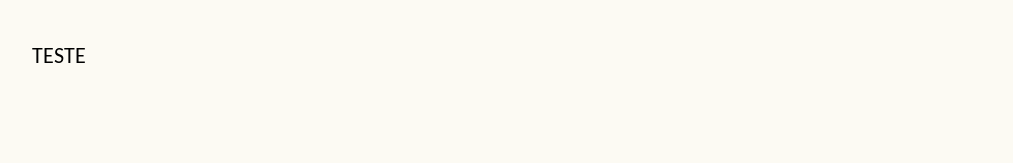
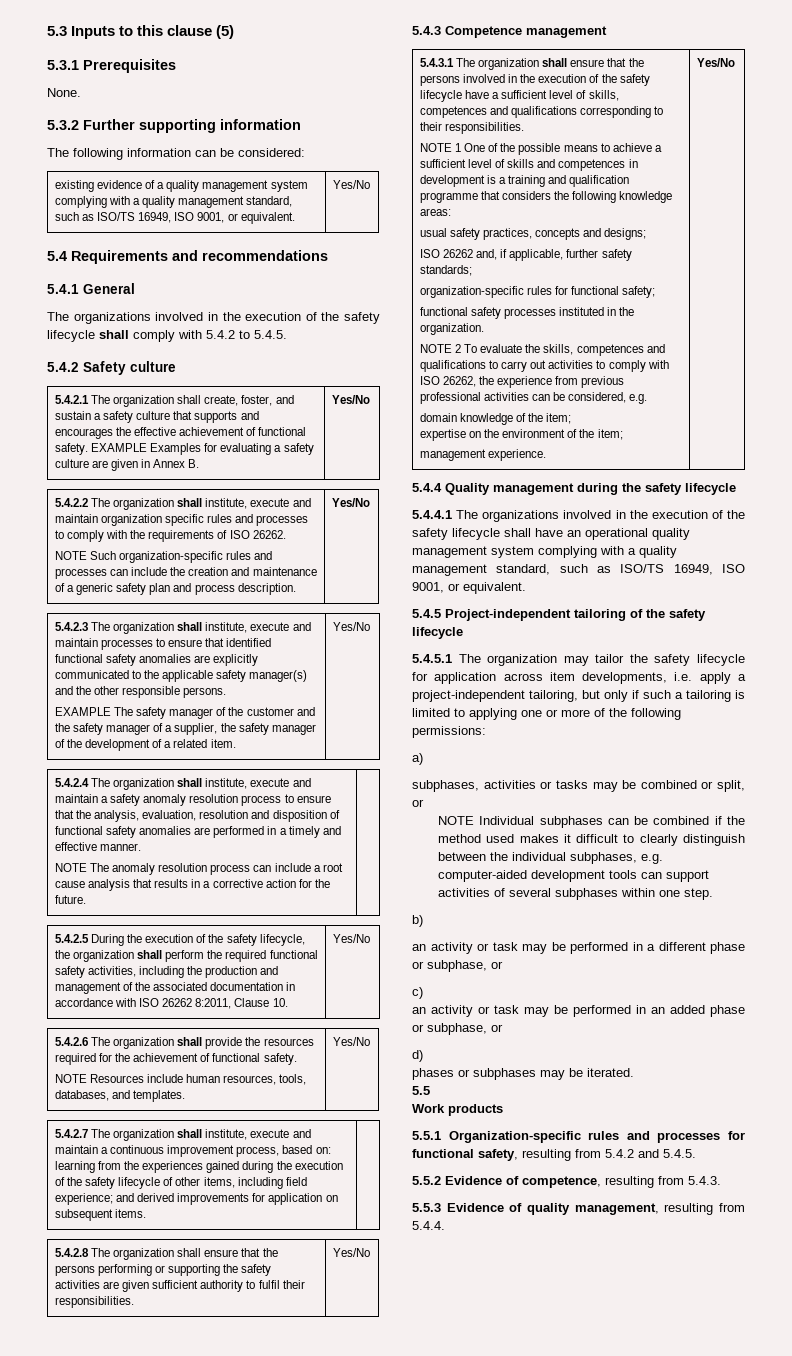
- TESTE
+ 5.3 Inputs to this clause (5)
+ 5.3.1 Prerequisites
+ None.
+ 5.3.2 Further supporting information
+ The following information can be considered:
+ existing evidence of a quality management system complying with a quality management standard, such as ISO/TS 16949, ISO 9001, or equivalent. | Yes/No
+ 5.4 Requirements and recommendations
+ 5.4.1 General
+ The organizations involved in the execution of the safety lifecycle shall comply with 5.4.2 to 5.4.5.
+ 5.4.2 Safety culture
+ 5.4.2.1 The organization shall create, foster, and sustain a safety culture that supports and encourages the effective achievement of functional safety. EXAMPLE Examples for evaluating a safety culture are given in Annex B. | Yes/No
+ 5.4.2.2 The organization shall institute, execute and maintain organization specific rules and processes to comply with the requirements of ISO 26262.
+ NOTE Such organization-specific rules and processes can include the creation and maintenance of a generic safety plan and process description. | Yes/No
+ 5.4.2.3 The organization shall institute, execute and maintain processes to ensure that identified functional safety anomalies are explicitly communicated to the applicable safety manager(s) and the other responsible persons.
+ EXAMPLE The safety manager of the customer and the safety manager of a supplier, the safety manager of the development of a related item. | Yes/No
+ 5.4.2.4 The organization shall institute, execute and maintain a safety anomaly resolution process to ensure that the analysis, evaluation, resolution and disposition of functional safety anomalies are performed in a timely and effective manner.
+ NOTE The anomaly resolution process can include a root cause analysis that results in a corrective action for the future. |
+ 5.4.2.5 During the execution of the safety lifecycle, the organization shall perform the required functional safety activities, including the production and management of the associated documentation in accordance with ISO 26262 8:2011, Clause 10. | Yes/No
+ 5.4.2.6 The organization shall provide the resources required for the achievement of functional safety.
+ NOTE Resources include human resources, tools, databases, and templates. | Yes/No
+ 5.4.2.7 The organization shall institute, execute and maintain a continuous improvement process, based on: learning from the experiences gained during the execution of the safety lifecycle of other items, including field experience; and derived improvements for application on subsequent items. |
+ 5.4.2.8 The organization shall ensure that the persons performing or supporting the safety activities are given sufficient authority to fulfil their responsibilities. | Yes/No
+ 5.4.3 Competence management
+ 5.4.3.1 The organization shall ensure that the persons involved in the execution of the safety lifecycle have a sufficient level of skills, competences and qualifications corresponding to their responsibilities.
+ NOTE 1 One of the possible means to achieve a sufficient level of skills and competences in development is a training and qualification programme that considers the following knowledge areas:
+ usual safety practices, concepts and designs;
+ ISO 26262 and, if applicable, further safety standards;
+ organization-specific rules for functional safety;
+ functional safety processes instituted in the organization.
+ NOTE 2 To evaluate the skills, competences and qualifications to carry out activities to comply with ISO 26262, the experience from previous professional activities can be considered, e.g.
+ domain knowledge of the item;
+ expertise on the environment of the item;
+ management experience. | Yes/No
+ 5.4.4 Quality management during the safety lifecycle
+ 5.4.4.1 The organizations involved in the execution of the safety lifecycle shall have an operational quality management system complying with a quality management standard, such as ISO/TS 16949, ISO 9001, or equivalent.
+ 5.4.5 Project-independent tailoring of the safety lifecycle
+ 5.4.5.1 The organization may tailor the safety lifecycle for application across item developments, i.e. apply a project-independent tailoring, but only if such a tailoring is limited to applying one or more of the following permissions:
+ a)
+ subphases, activities or tasks may be combined or split, or
+ NOTE Individual subphases can be combined if the method used makes it difficult to clearly distinguish between the individual subphases, e.g. computer-aided development tools can support activities of several subphases within one step.
+ b)
+ an activity or task may be performed in a different phase or subphase, or
+ c)
+ an activity or task may be performed in an added phase or subphase, or
+ d)
+ phases or subphases may be iterated.
+ 5.5
+ Work products
+ 5.5.1 Organization-specific rules and processes for functional safety, resulting from 5.4.2 and 5.4.5.
+ 5.5.2 Evidence of competence, resulting from 5.4.3.
+ 5.5.3 Evidence of quality management, resulting from 5.4.4.

